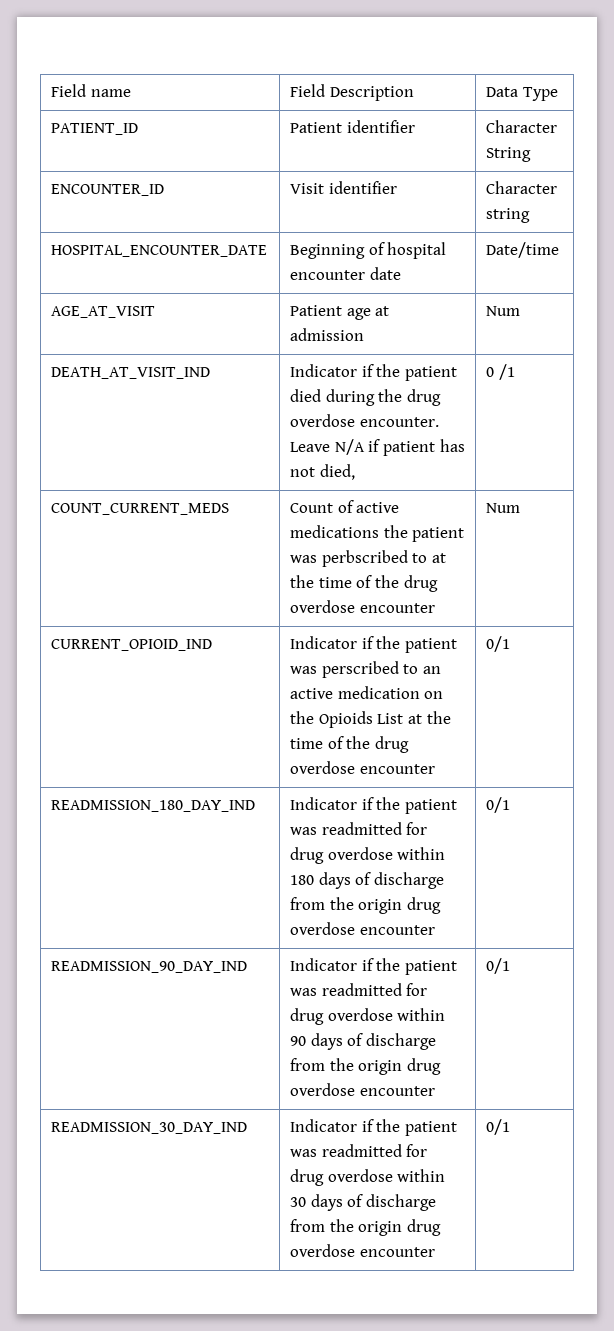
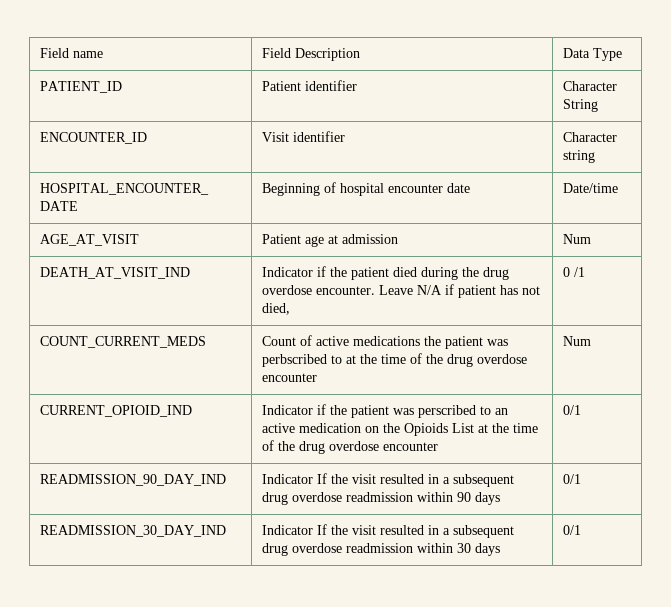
- READMISSION_180_DAY_IND | Indicator if the patient was readmitted for drug overdose within 180 days of discharge from the origin drug overdose encounter | 0/1
- READMISSION_90_DAY_IND | Indicator if the patient was readmitted for drug overdose within 90 days of discharge from the origin drug overdose encounter | 0/1
- READMISSION_30_DAY_IND | Indicator if the patient was readmitted for drug overdose within 30 days of discharge from the origin drug overdose encounter | 0/1
+ READMISSION_90_DAY_IND | Indicator If the visit resulted in a subsequent drug overdose readmission within 90 days | 0/1
+ READMISSION_30_DAY_IND | Indicator If the visit resulted in a subsequent drug overdose readmission within 30 days | 0/1

